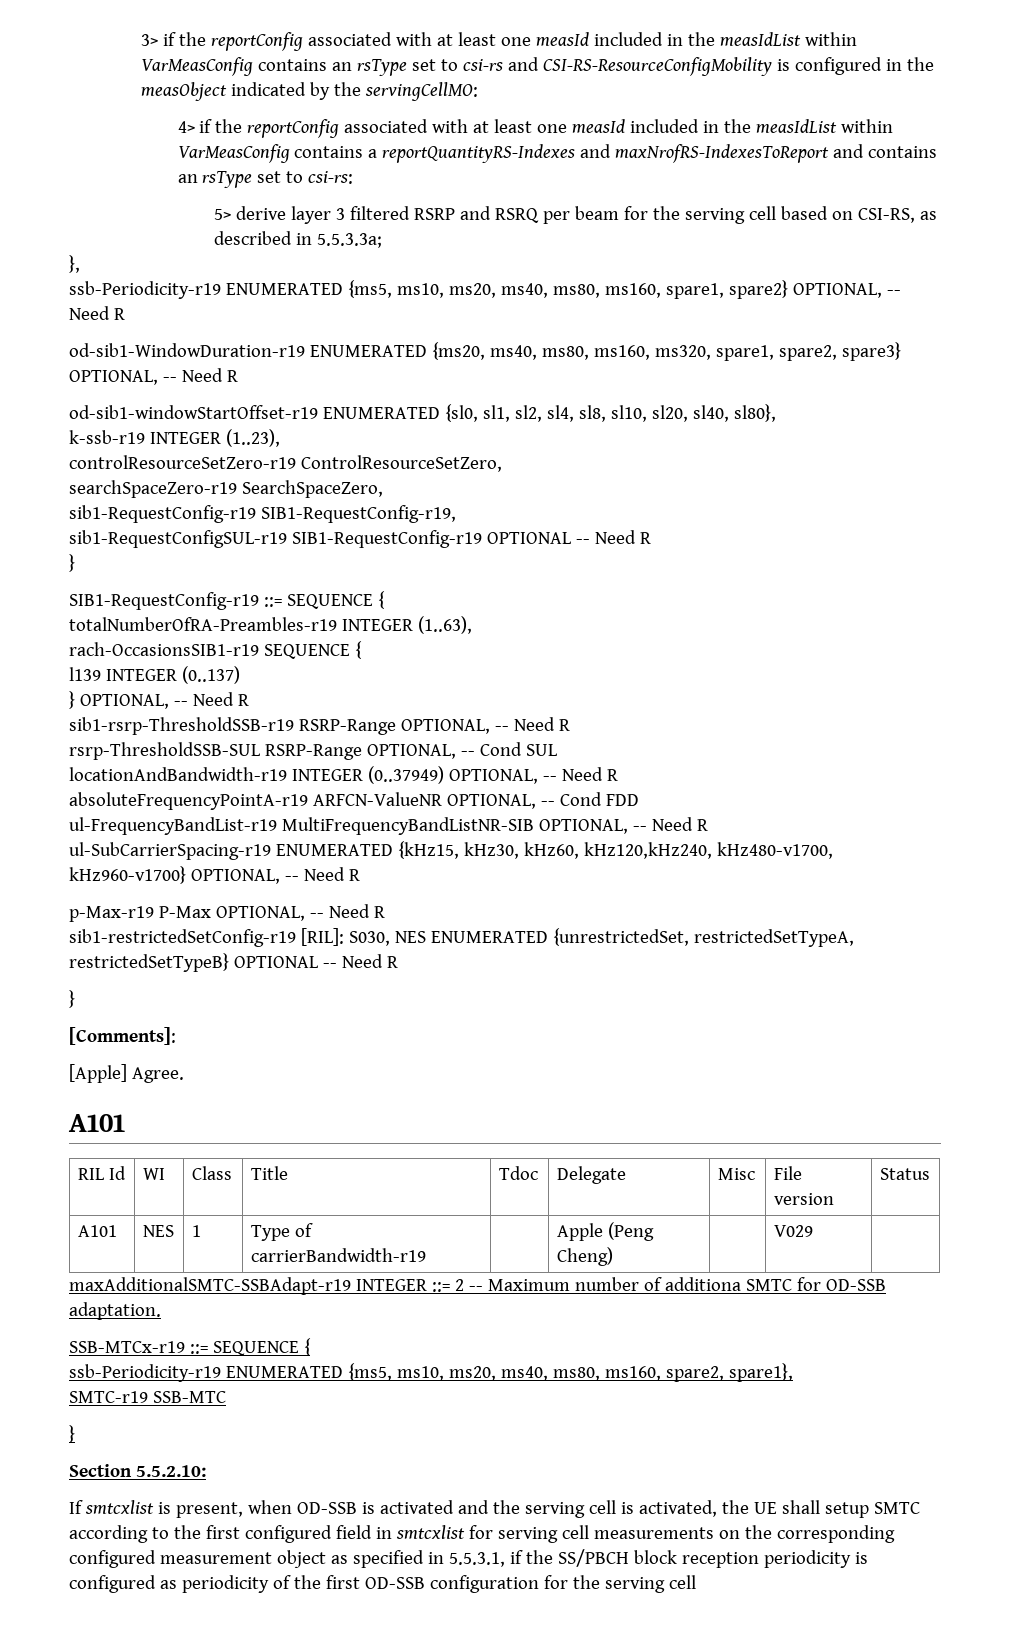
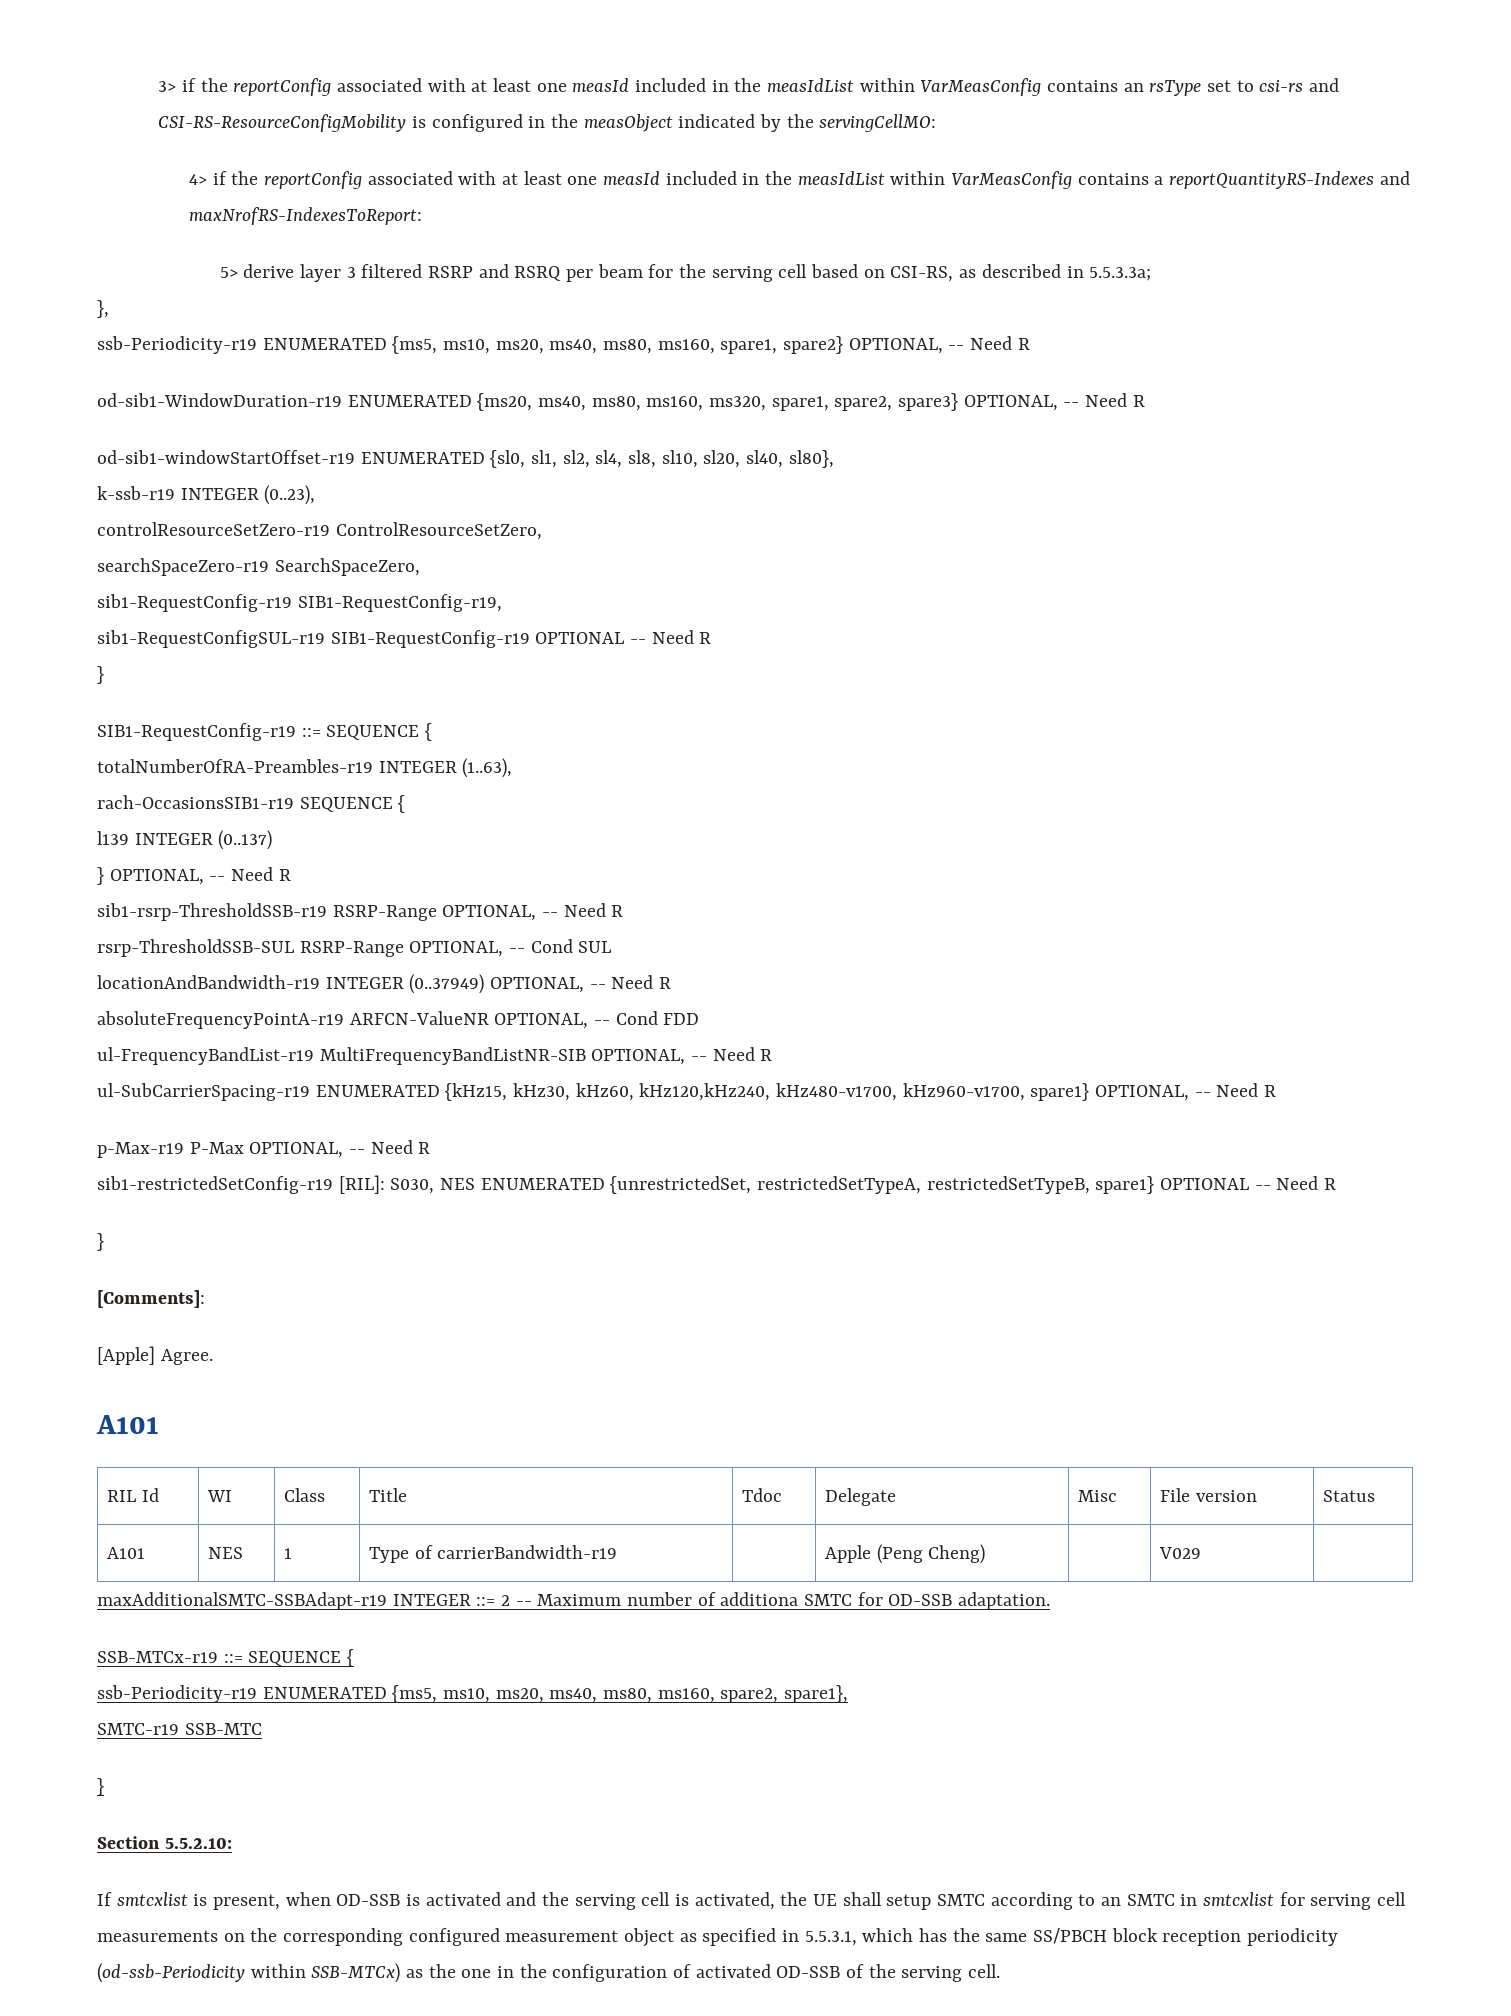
- 4> if the reportConfig associated with at least one measId included in the measIdList within VarMeasConfig contains a reportQuantityRS-Indexes and maxNrofRS-IndexesToReport and contains an rsType set to csi-rs:
+ 4> if the reportConfig associated with at least one measId included in the measIdList within VarMeasConfig contains a reportQuantityRS-Indexes and maxNrofRS-IndexesToReport:
- k-ssb-r19 INTEGER (1..23),
+ k-ssb-r19 INTEGER (0..23),
- ul-SubCarrierSpacing-r19 ENUMERATED {kHz15, kHz30, kHz60, kHz120,kHz240, kHz480-v1700, kHz960-v1700} OPTIONAL, -- Need R
+ ul-SubCarrierSpacing-r19 ENUMERATED {kHz15, kHz30, kHz60, kHz120,kHz240, kHz480-v1700, kHz960-v1700, spare1} OPTIONAL, -- Need R
- sib1-restrictedSetConfig-r19 [RIL]: S030, NES ENUMERATED {unrestrictedSet, restrictedSetTypeA, restrictedSetTypeB} OPTIONAL -- Need R
+ sib1-restrictedSetConfig-r19 [RIL]: S030, NES ENUMERATED {unrestrictedSet, restrictedSetTypeA, restrictedSetTypeB, spare1} OPTIONAL -- Need R
- If smtcxlist is present, when OD-SSB is activated and the serving cell is activated, the UE shall setup SMTC according to the first configured field in smtcxlist for serving cell measurements on the corresponding configured measurement object as specified in 5.5.3.1, if the SS/PBCH block reception periodicity is configured as periodicity of the first OD-SSB configuration for the serving cell
+ If smtcxlist is present, when OD-SSB is activated and the serving cell is activated, the UE shall setup SMTC according to an SMTC in smtcxlist for serving cell measurements on the corresponding configured measurement object as specified in 5.5.3.1, which has the same SS/PBCH block reception periodicity (od-ssb-Periodicity within SSB-MTCx) as the one in the configuration of activated OD-SSB of the serving cell.

